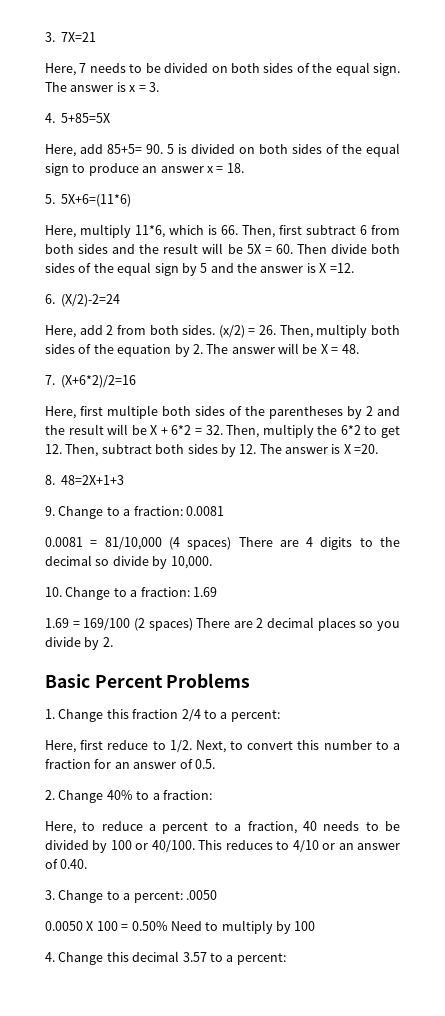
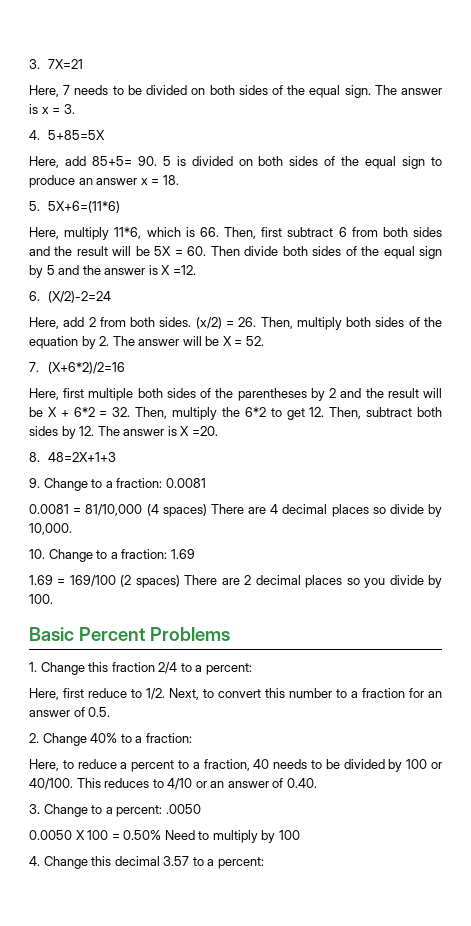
- (x/2) = 26. Then, multiply both sides of the equation by 2. The answer will be X = 48.
+ (x/2) = 26. Then, multiply both sides of the equation by 2. The answer will be X = 52.
- 0.0081 = 81/10,000 (4 spaces) There are 4 digits to the decimal so divide by 10,000.
+ 0.0081 = 81/10,000 (4 spaces) There are 4 decimal places so divide by 10,000.
- 1.69 = 169/100 (2 spaces) There are 2 decimal places so you divide by 2.
+ 1.69 = 169/100 (2 spaces) There are 2 decimal places so you divide by 100.

